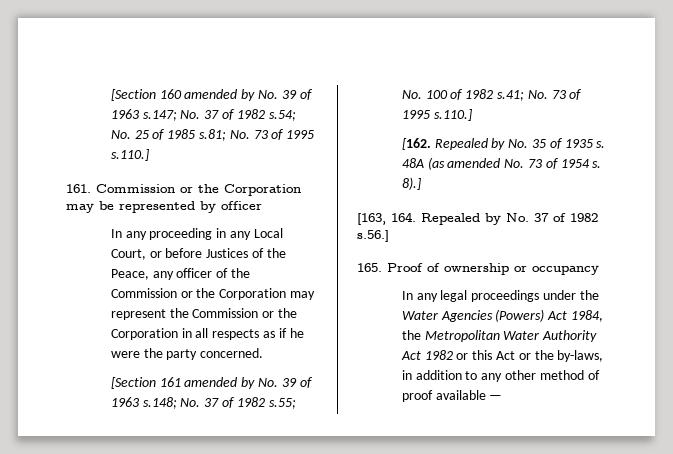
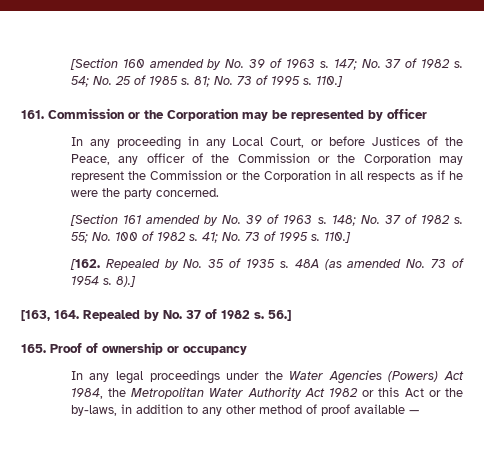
- [Section 160 amended by No. 39 of 1963 s.147; No. 37 of 1982 s.54; No. 25 of 1985 s.81; No. 73 of 1995 s.110.]
+ [Section 160 amended by No. 39 of 1963 s. 147; No. 37 of 1982 s. 54; No. 25 of 1985 s. 81; No. 73 of 1995 s. 110.]
- [Section 161 amended by No. 39 of 1963 s.148; No. 37 of 1982 s.55; No. 100 of 1982 s.41; No. 73 of 1995 s.110.]
+ [Section 161 amended by No. 39 of 1963 s. 148; No. 37 of 1982 s. 55; No. 100 of 1982 s. 41; No. 73 of 1995 s. 110.]
- [163, 164. Repealed by No. 37 of 1982 s.56.]
+ [163, 164. Repealed by No. 37 of 1982 s. 56.]

